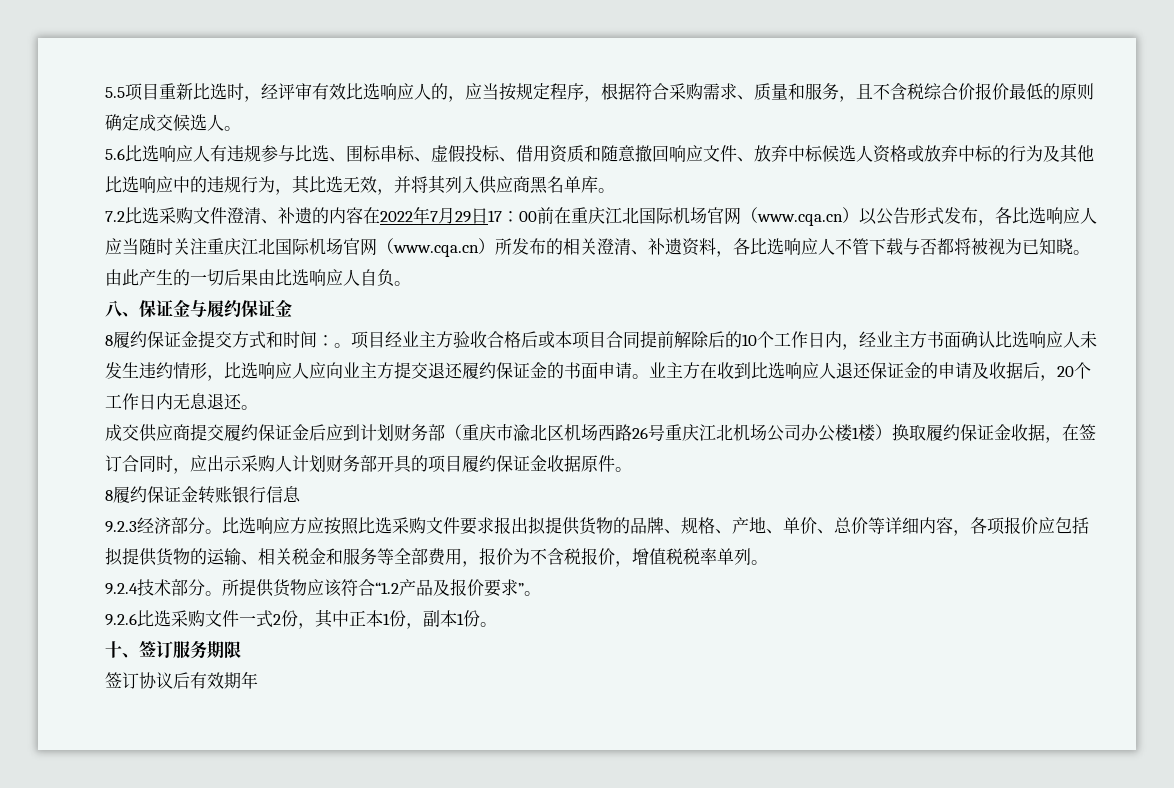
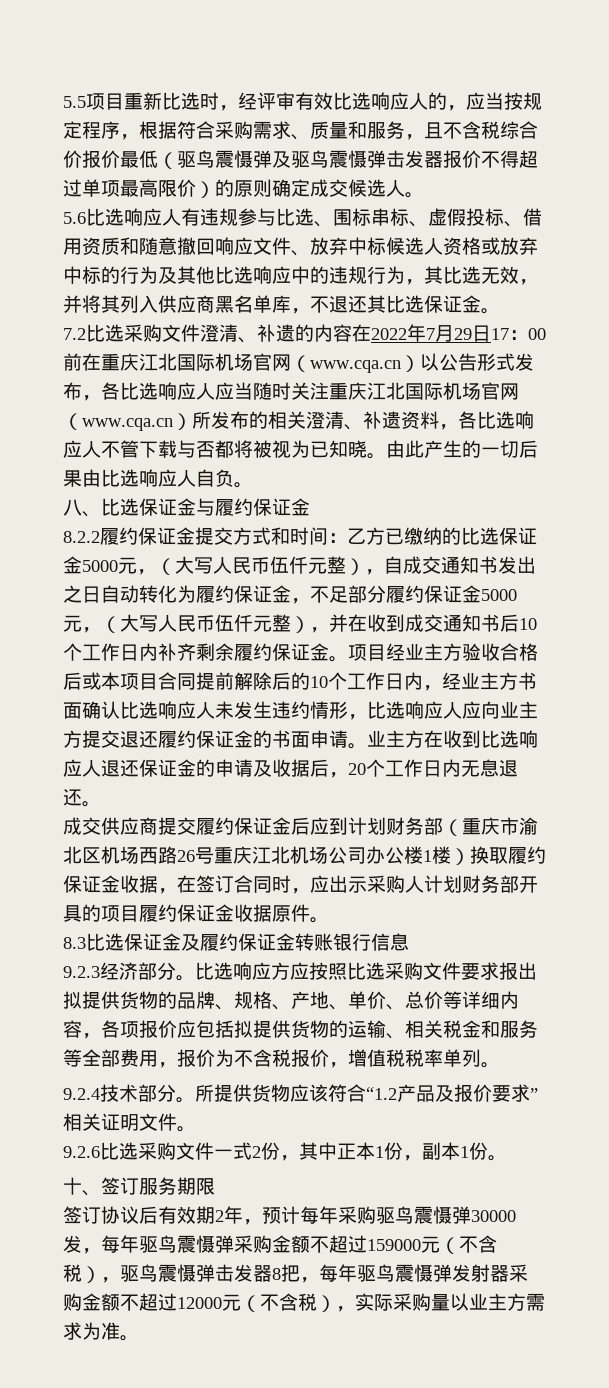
- 5.5项目重新比选时，经评审有效比选响应人的，应当按规定程序，根据符合采购需求、质量和服务，且不含税综合价报价最低的原则确定成交候选人。
+ 5.5项目重新比选时，经评审有效比选响应人的，应当按规定程序，根据符合采购需求、质量和服务，且不含税综合价报价最低（驱鸟震慑弹及驱鸟震慑弹击发器报价不得超过单项最高限价）的原则确定成交候选人。
- 5.6比选响应人有违规参与比选、围标串标、虚假投标、借用资质和随意撤回响应文件、放弃中标候选人资格或放弃中标的行为及其他比选响应中的违规行为，其比选无效，并将其列入供应商黑名单库。
+ 5.6比选响应人有违规参与比选、围标串标、虚假投标、借用资质和随意撤回响应文件、放弃中标候选人资格或放弃中标的行为及其他比选响应中的违规行为，其比选无效，并将其列入供应商黑名单库，不退还其比选保证金。
- 八、保证金与履约保证金
+ 八、比选保证金与履约保证金
- 8履约保证金提交方式和时间：。
+ 8.2.2履约保证金提交方式和时间：乙方已缴纳的比选保证金5000元，（大写人民币伍仟元整），自成交通知书发出之日自动转化为履约保证金，不足部分履约保证金5000元，（大写人民币伍仟元整），并在收到成交通知书后10个工作日内补齐剩余履约保证金。
- 8履约保证金转账银行信息
+ 8.3比选保证金及履约保证金转账银行信息
- 所提供货物应该符合“1.2产品及报价要求”。
+ 所提供货物应该符合“1.2产品及报价要求”相关证明文件。
- 签订协议后有效期年
+ 签订协议后有效期2年，预计每年采购驱鸟震慑弹30000发，每年驱鸟震慑弹采购金额不超过159000元（不含税），驱鸟震慑弹击发器8把，每年驱鸟震慑弹发射器采购金额不超过12000元（不含税），实际采购量以业主方需求为准。

